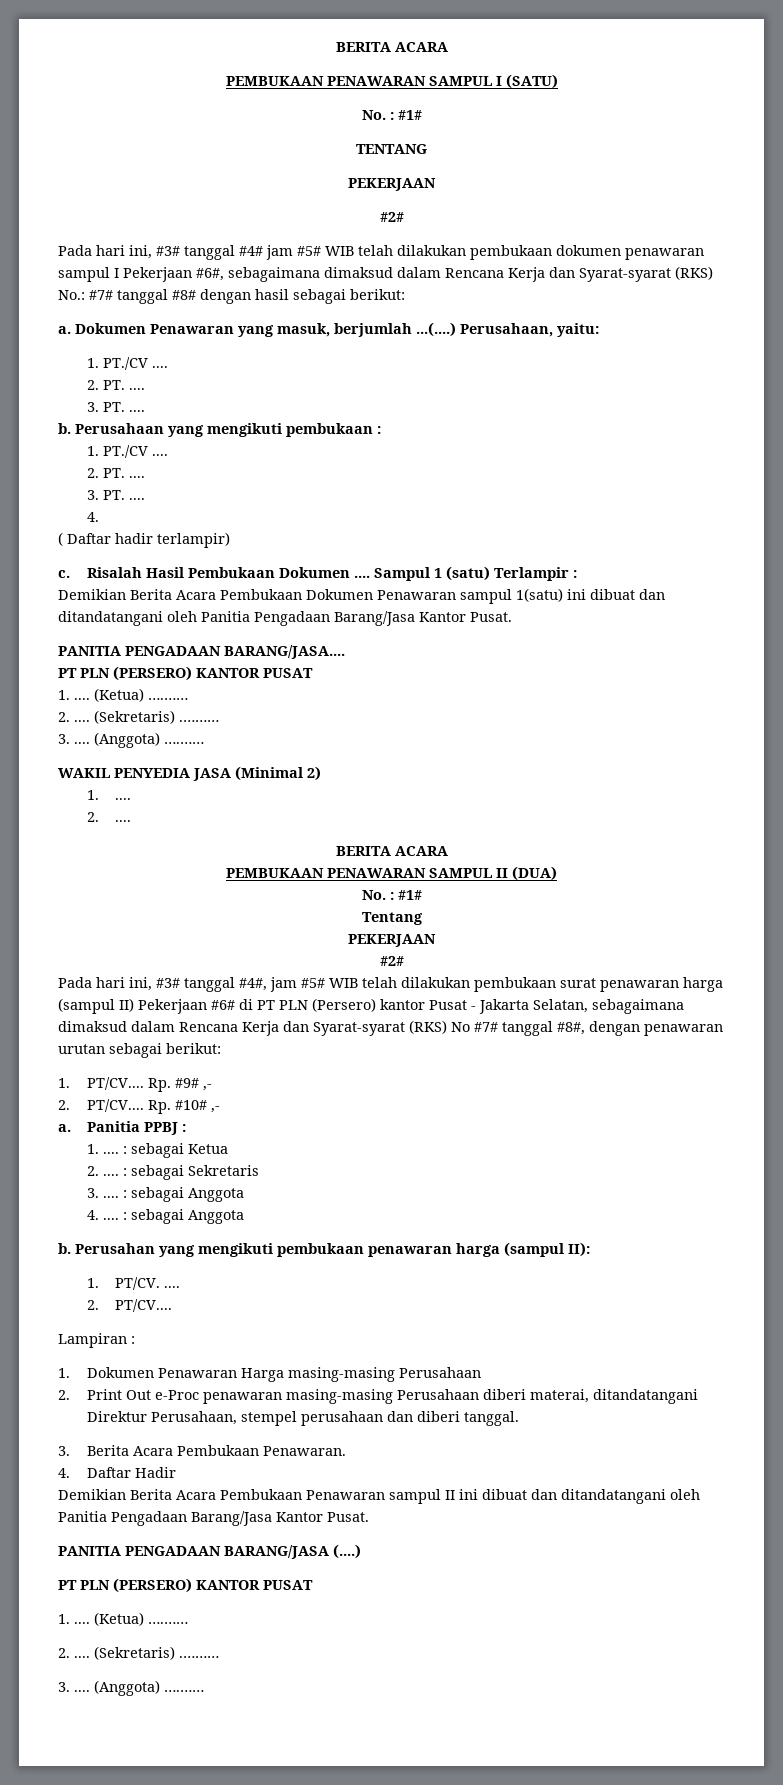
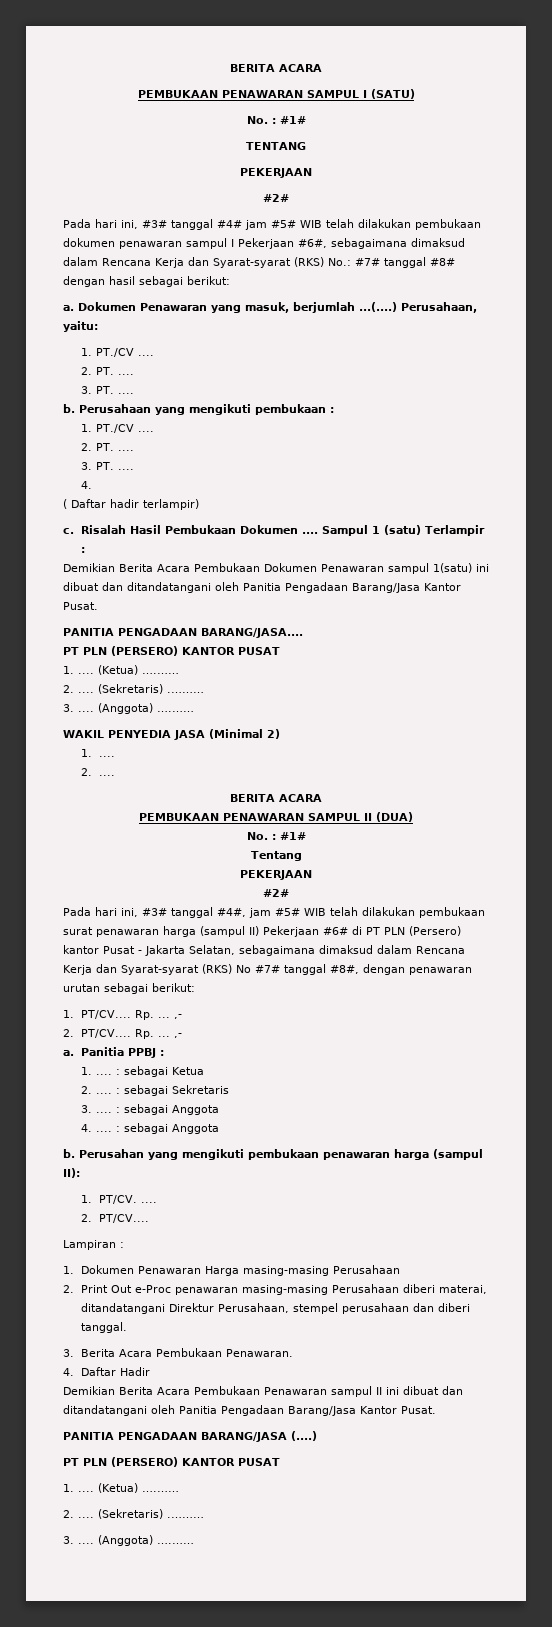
- 1. PT/CV.... Rp. #9# ,-
+ 1. PT/CV.... Rp. ... ,-
- 2. PT/CV.... Rp. #10# ,-
+ 2. PT/CV.... Rp. ... ,-

